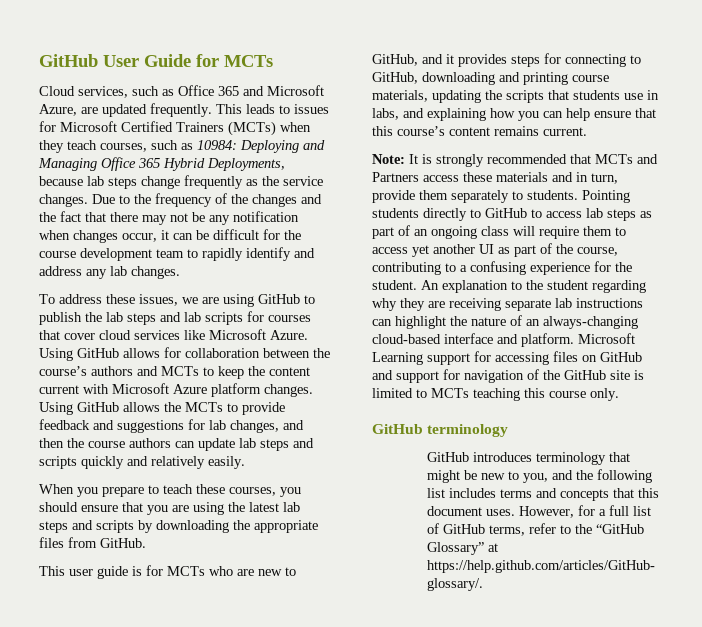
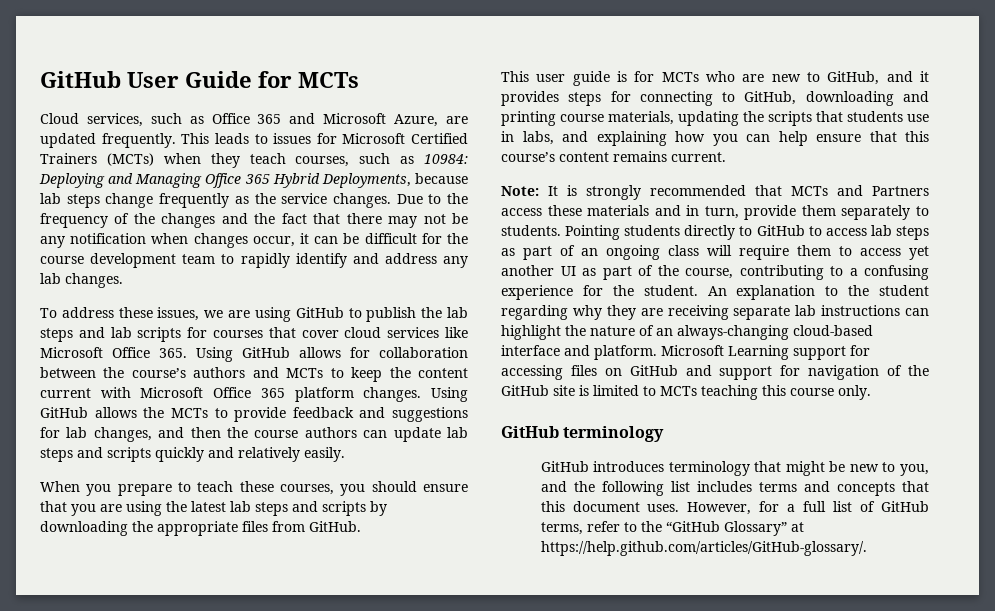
- To address these issues, we are using GitHub to publish the lab steps and lab scripts for courses that cover cloud services like Microsoft Azure. Using GitHub allows for collaboration between the course’s authors and MCTs to keep the content current with Microsoft Azure platform changes.
+ To address these issues, we are using GitHub to publish the lab steps and lab scripts for courses that cover cloud services like Microsoft Office 365. Using GitHub allows for collaboration between the course’s authors and MCTs to keep the content current with Microsoft Office 365 platform changes.

